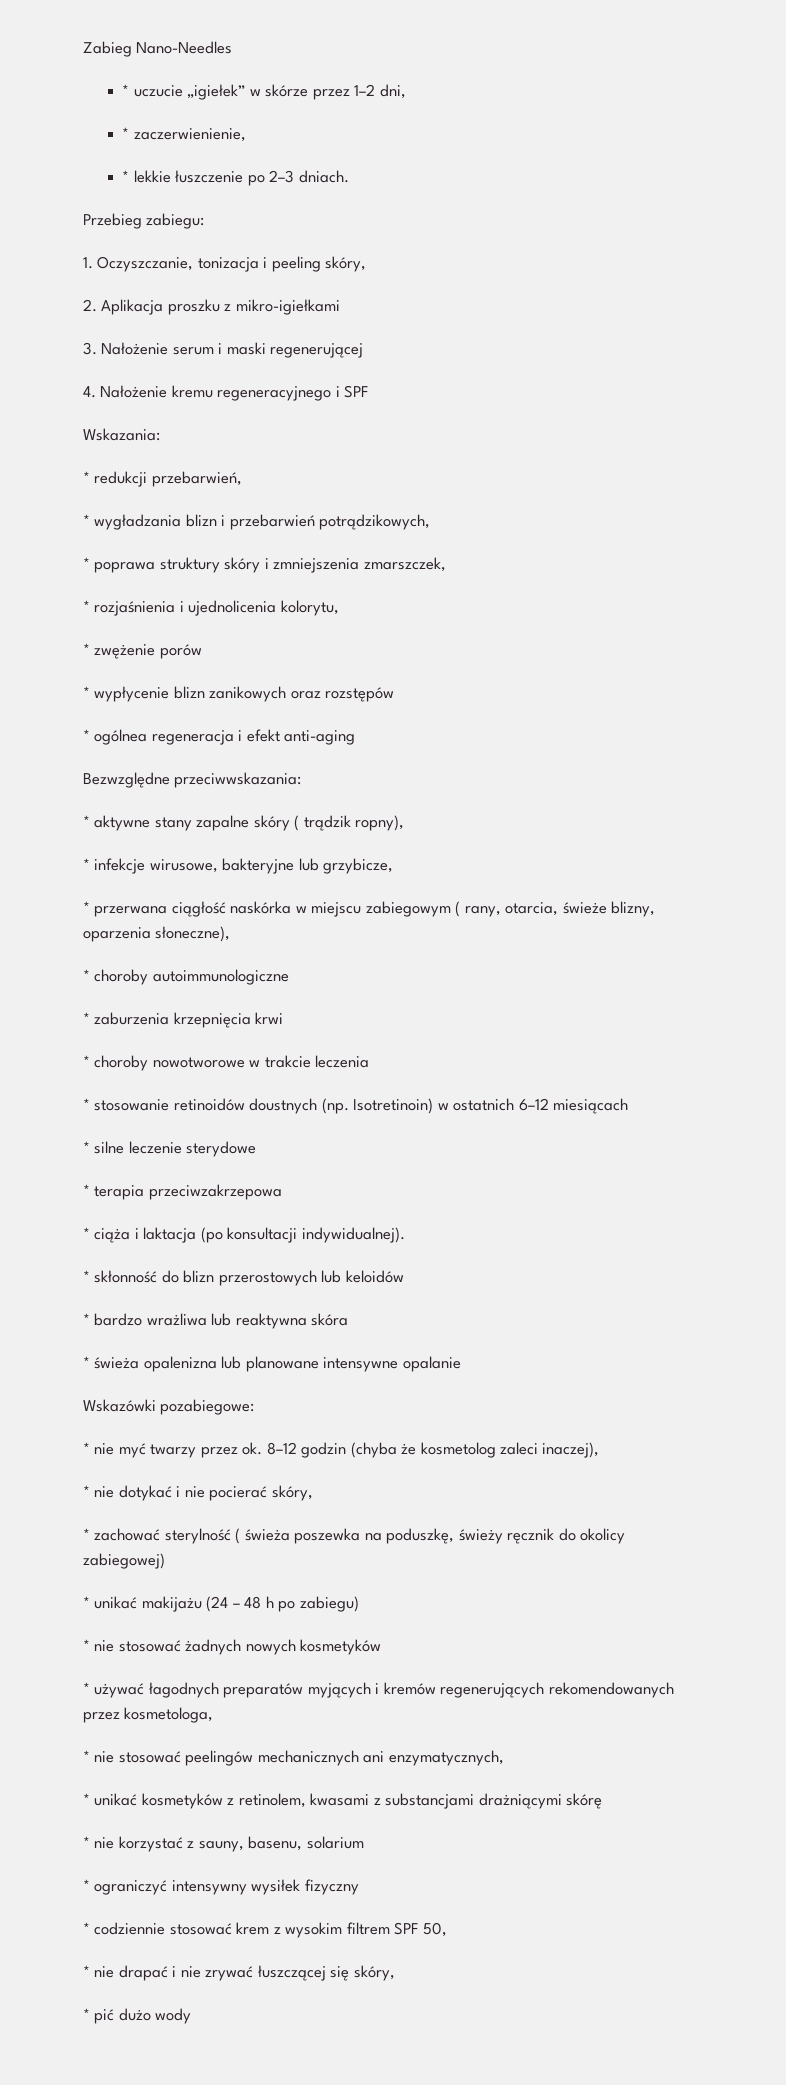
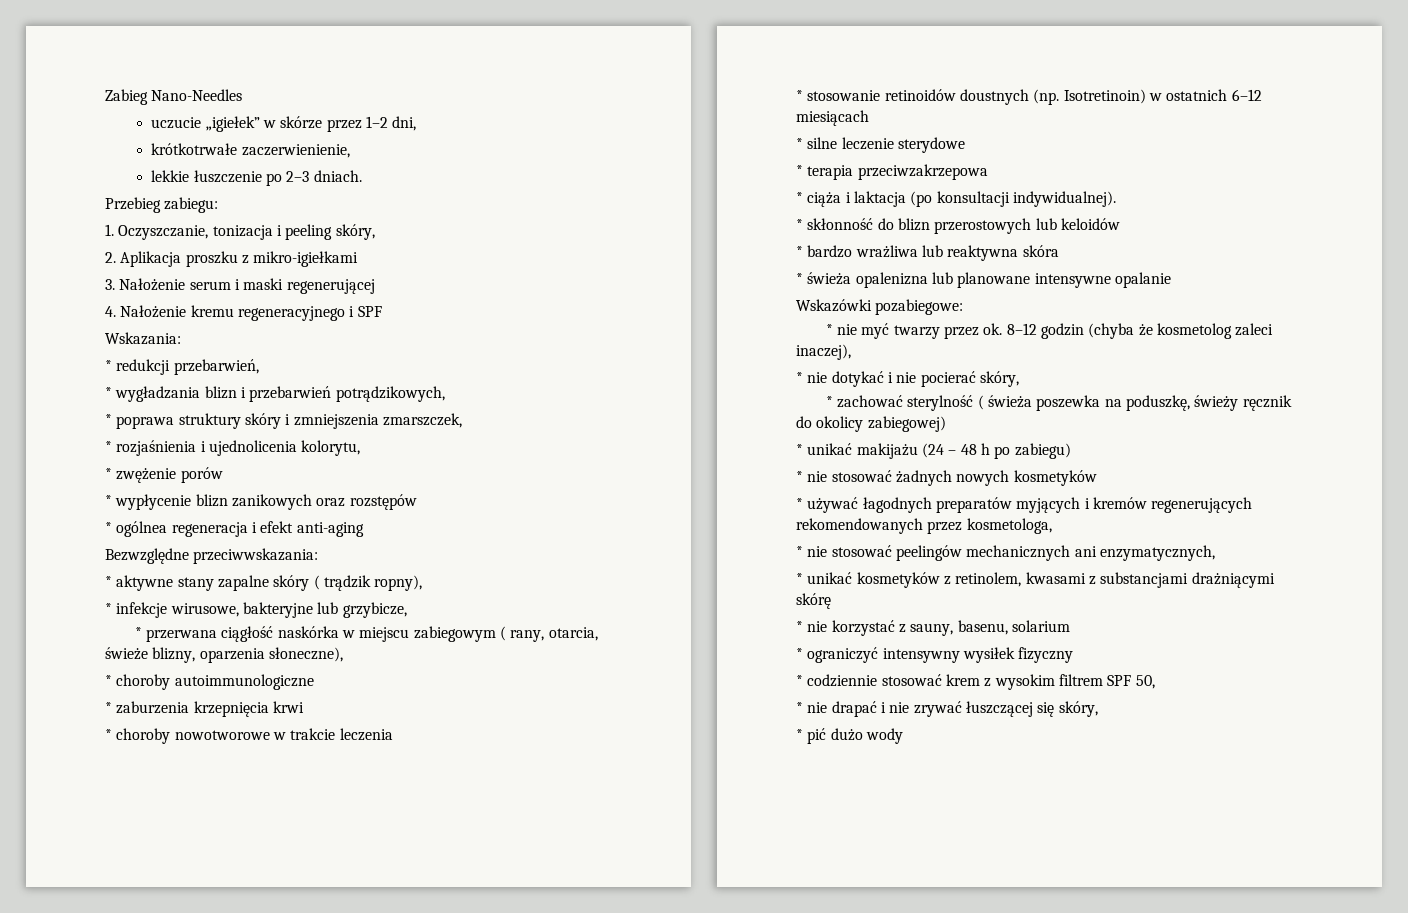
- * uczucie „igiełek” w skórze przez 1–2 dni,
+ uczucie „igiełek” w skórze przez 1–2 dni,
- * zaczerwienienie,
+ krótkotrwałe zaczerwienienie,
- * lekkie łuszczenie po 2–3 dniach.
+ lekkie łuszczenie po 2–3 dniach.

